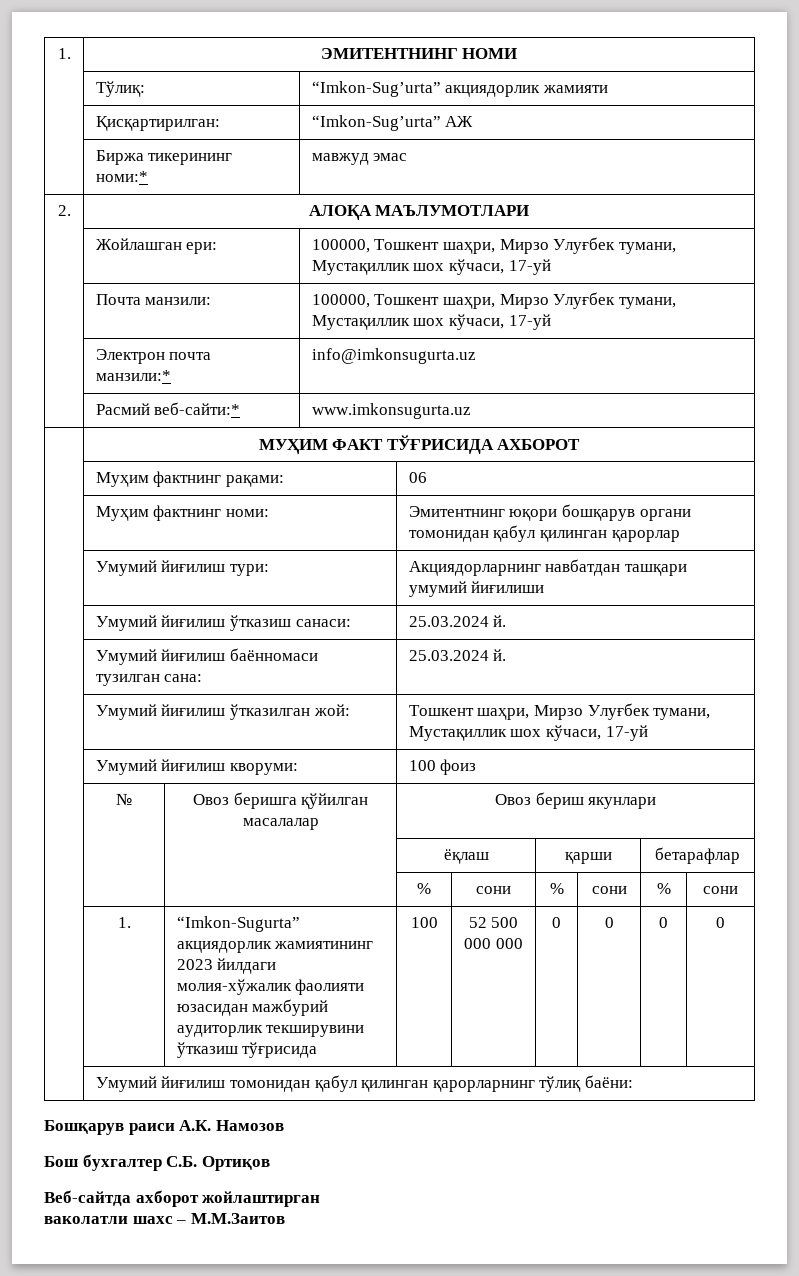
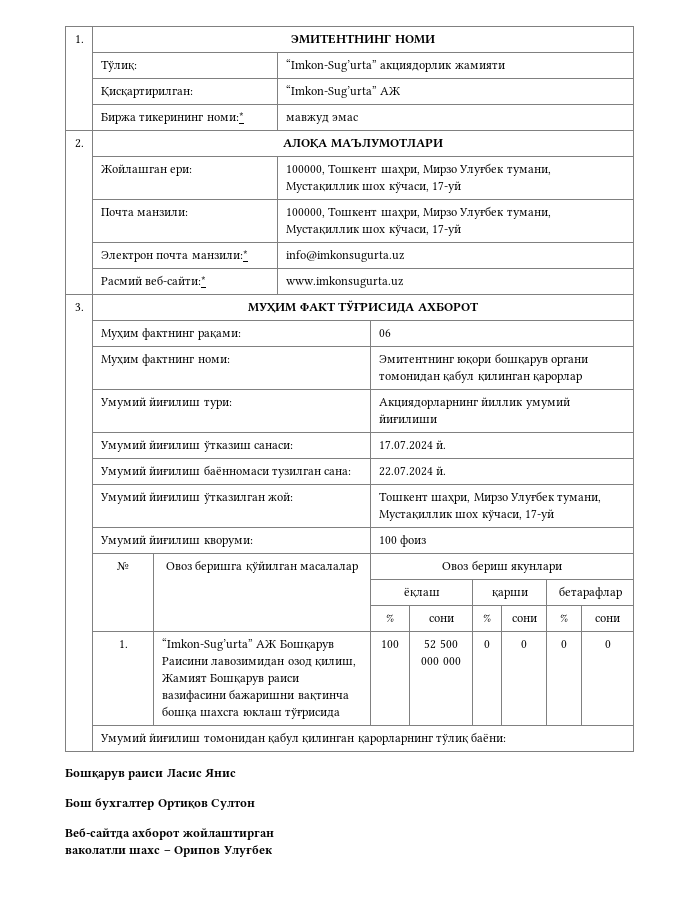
- | МУҲИМ ФАКТ ТЎҒРИСИДА АХБОРОТ
+ 3. | МУҲИМ ФАКТ ТЎҒРИСИДА АХБОРОТ
- | Умумий йиғилиш тури: | Акциядорларнинг навбатдан ташқари умумий йиғилиши
+ | Умумий йиғилиш тури: | Акциядорларнинг йиллик умумий йиғилиши
- | Умумий йиғилиш ўтказиш санаси: | 25.03.2024 й.
+ | Умумий йиғилиш ўтказиш санаси: | 17.07.2024 й.
- | Умумий йиғилиш баённомаси тузилган сана: | 25.03.2024 й.
+ | Умумий йиғилиш баённомаси тузилган сана: | 22.07.2024 й.
- | 1. | “Imkon-Sugurta” акциядорлик жамиятининг 2023 йилдаги молия-хўжалик фаолияти юзасидан мажбурий аудиторлик текширувини ўтказиш тўғрисида | 100 | 52 500 000 000 | 0 | 0 | 0 | 0
+ | 1. | “Imkon-Sug’urta” АЖ Бошқарув Раисини лавозимидан озод қилиш, Жамият Бошқарув раиси вазифасини бажаришни вақтинча бошқа шахсга юклаш тўғрисида | 100 | 52 500 000 000 | 0 | 0 | 0 | 0
- Бошқарув раиси А.К. Намозов
+ Бошқарув раиси Ласис Янис
- Бош бухгалтер С.Б. Ортиқов
+ Бош бухгалтер Ортиқов Султон
- ваколатли шахс – М.М.Заитов
+ ваколатли шахс – Орипов Улуғбек

